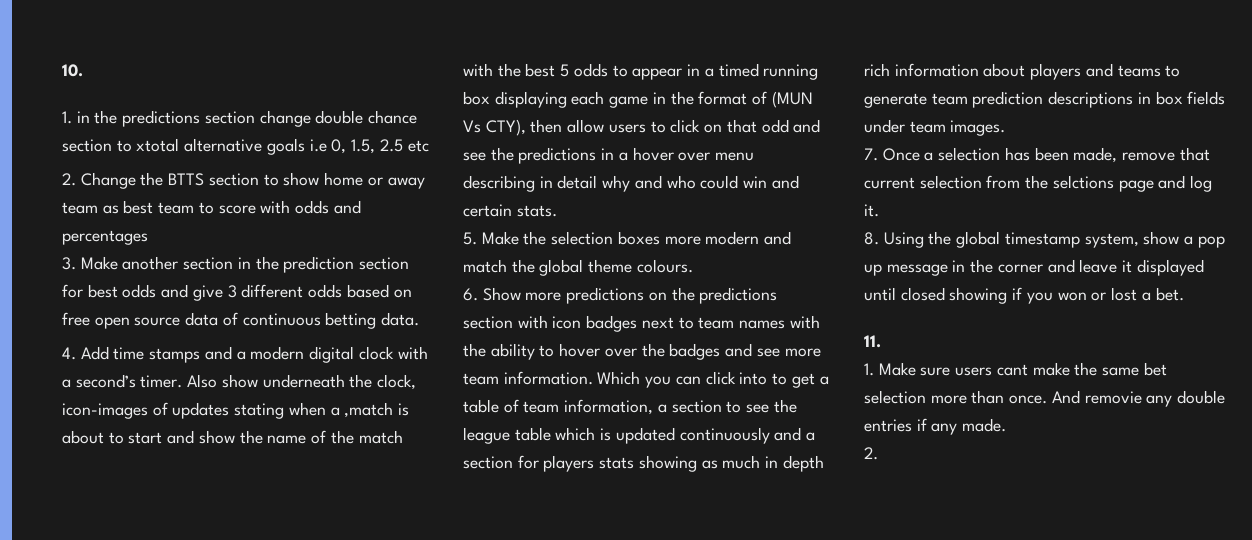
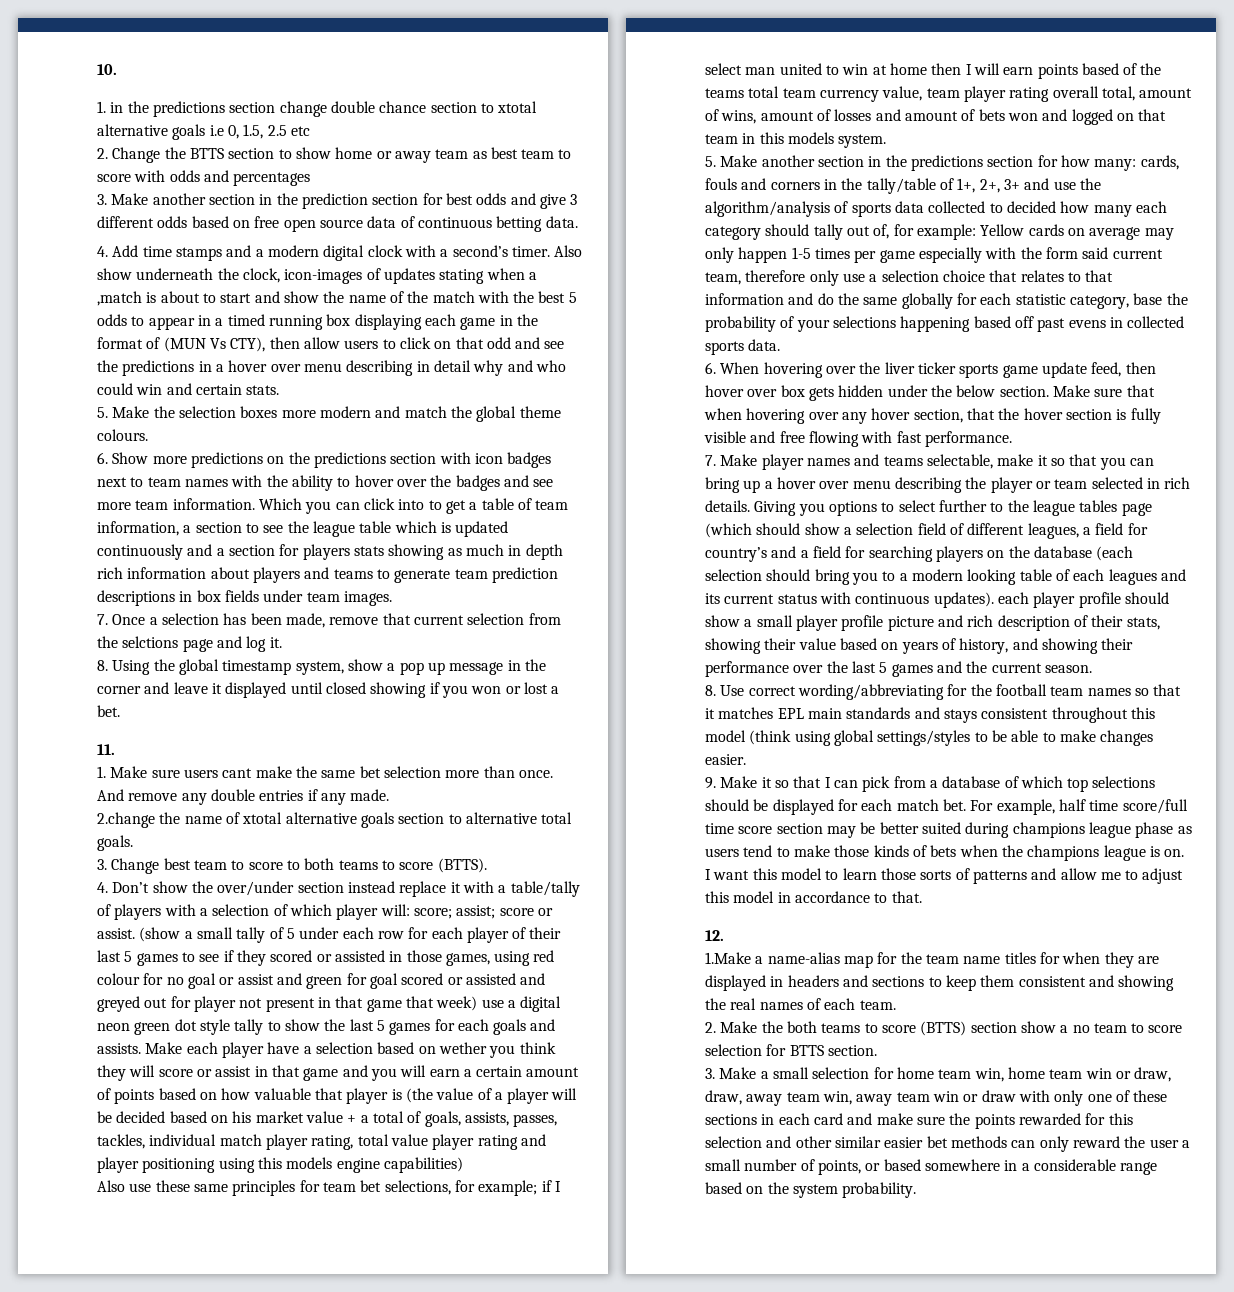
- And removie any double entries if any made.
- 2.
+ And remove any double entries if any made.
+ 2.change the name of xtotal alternative goals section to alternative total goals.
+ 3. Change best team to score to both teams to score (BTTS).
+ 4. Don’t show the over/under section instead replace it with a table/tally of players with a selection of which player will: score; assist; score or assist. (show a small tally of 5 under each row for each player of their last 5 games to see if they scored or assisted in those games, using red colour for no goal or assist and green for goal scored or assisted and greyed out for player not present in that game that week) use a digital neon green dot style tally to show the last 5 games for each goals and assists. Make each player have a selection based on wether you think they will score or assist in that game and you will earn a certain amount of points based on how valuable that player is (the value of a player will be decided based on his market value + a total of goals, assists, passes, tackles, individual match player rating, total value player rating and player positioning using this models engine capabilities)
+ Also use these same principles for team bet selections, for example; if I select man united to win at home then I will earn points based of the teams total team currency value, team player rating overall total, amount of wins, amount of losses and amount of bets won and logged on that team in this models system.
+ 5. Make another section in the predictions section for how many: cards, fouls and corners in the tally/table of 1+, 2+, 3+ and use the algorithm/analysis of sports data collected to decided how many each category should tally out of, for example: Yellow cards on average may only happen 1-5 times per game especially with the form said current team, therefore only use a selection choice that relates to that information and do the same globally for each statistic category, base the probability of your selections happening based off past evens in collected sports data.
+ 6. When hovering over the liver ticker sports game update feed, then hover over box gets hidden under the below section. Make sure that when hovering over any hover section, that the hover section is fully visible and free flowing with fast performance.
+ 7. Make player names and teams selectable, make it so that you can bring up a hover over menu describing the player or team selected in rich details. Giving you options to select further to the league tables page (which should show a selection field of different leagues, a field for country’s and a field for searching players on the database (each selection should bring you to a modern looking table of each leagues and its current status with continuous updates). each player profile should show a small player profile picture and rich description of their stats, showing their value based on years of history, and showing their performance over the last 5 games and the current season.
+ 8. Use correct wording/abbreviating for the football team names so that it matches EPL main standards and stays consistent throughout this model (think using global settings/styles to be able to make changes easier.
+ 9. Make it so that I can pick from a database of which top selections should be displayed for each match bet. For example, half time score/full time score section may be better suited during champions league phase as users tend to make those kinds of bets when the champions league is on. I want this model to learn those sorts of patterns and allow me to adjust this model in accordance to that.
+ 12.
+ 1.Make a name-alias map for the team name titles for when they are displayed in headers and sections to keep them consistent and showing the real names of each team.
+ 2. Make the both teams to score (BTTS) section show a no team to score selection for BTTS section.
+ 3. Make a small selection for home team win, home team win or draw, draw, away team win, away team win or draw with only one of these sections in each card and make sure the points rewarded for this selection and other similar easier bet methods can only reward the user a small number of points, or based somewhere in a considerable range based on the system probability.

